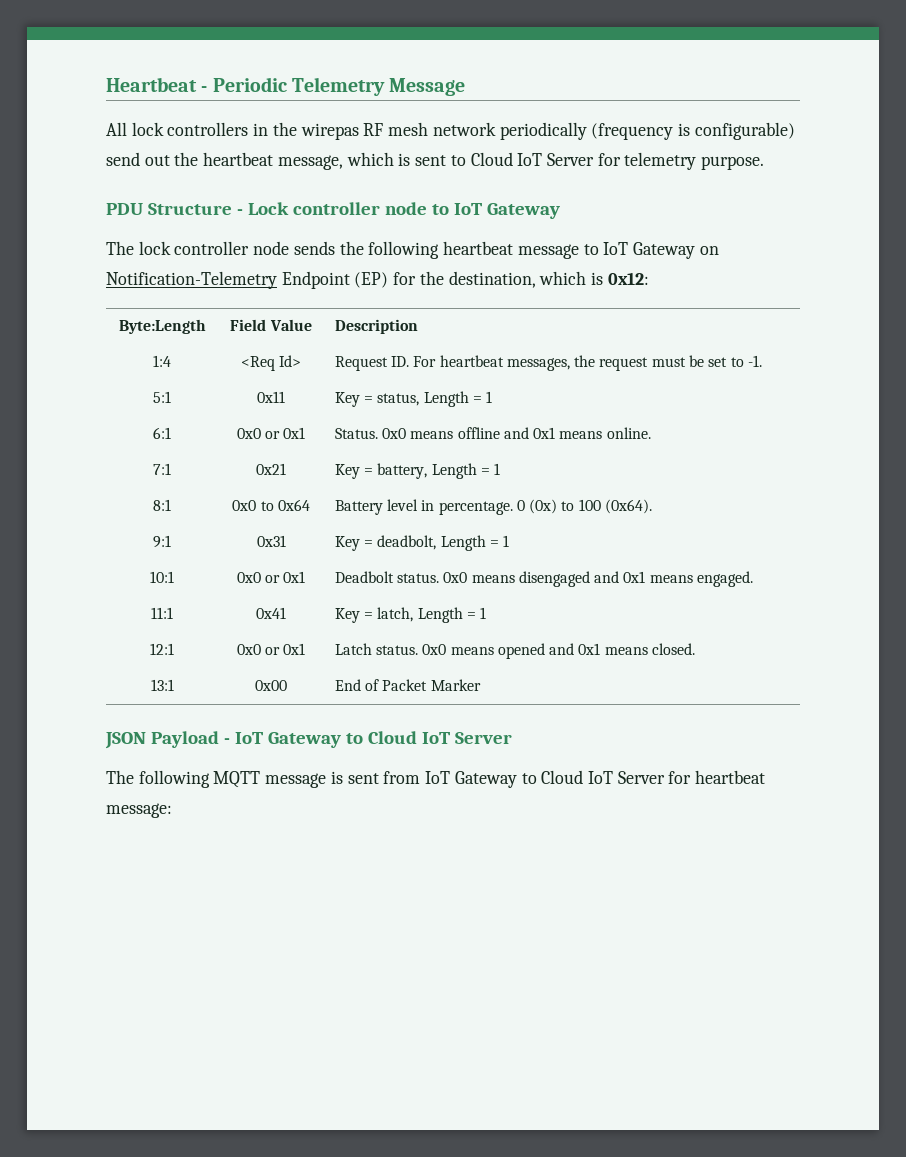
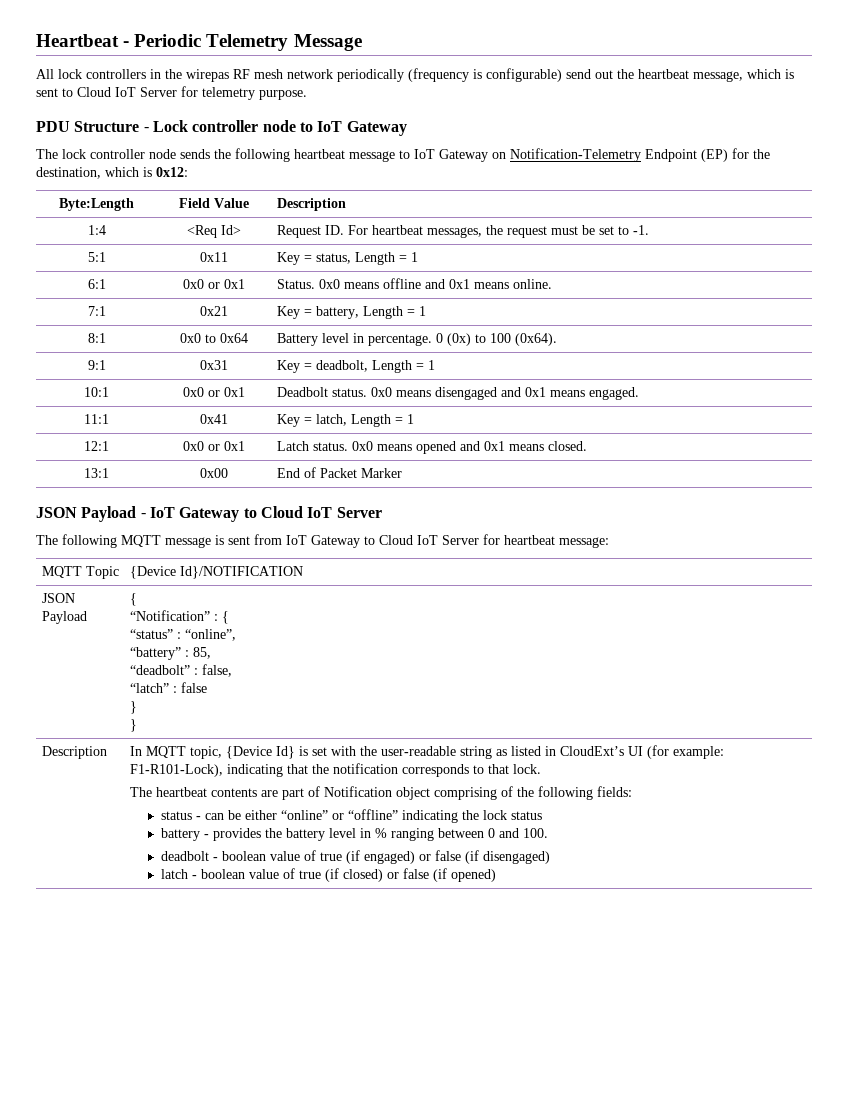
+ MQTT Topic | {Device Id}/NOTIFICATION
+ JSON Payload | {
+ “Notification” : {
+ “status” : “online”,
+ “battery” : 85,
+ “deadbolt” : false,
+ “latch” : false
+ }
+ }
+ Description | In MQTT topic, {Device Id} is set with the user-readable string as listed in CloudExt’s UI (for example: F1-R101-Lock), indicating that the notification corresponds to that lock.
+ The heartbeat contents are part of Notification object comprising of the following fields:
+ status - can be either “online” or “offline” indicating the lock status
+ battery - provides the battery level in % ranging between 0 and 100.
+ deadbolt - boolean value of true (if engaged) or false (if disengaged)
+ latch - boolean value of true (if closed) or false (if opened)

